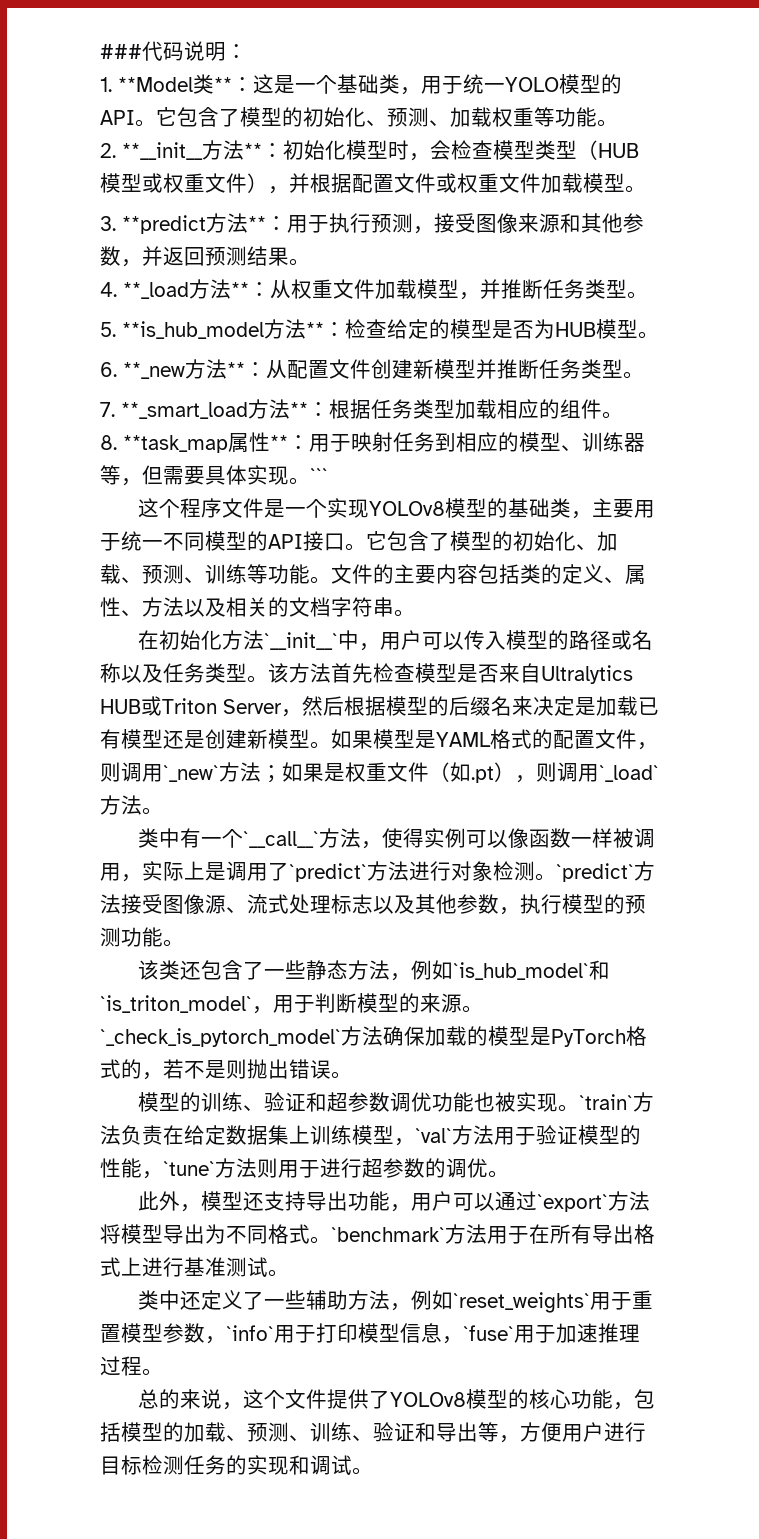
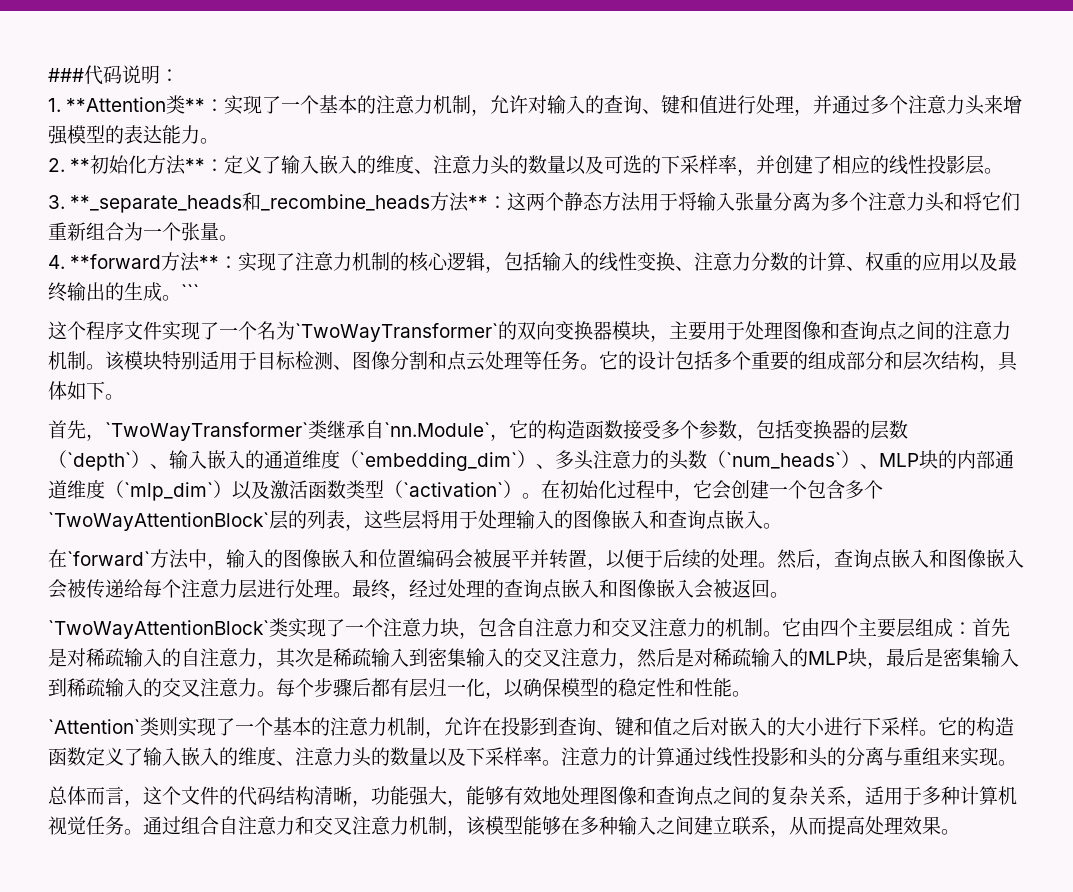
- 1. **Model类**：这是一个基础类，用于统一YOLO模型的API。它包含了模型的初始化、预测、加载权重等功能。
- 2. **__init__方法**：初始化模型时，会检查模型类型（HUB模型或权重文件），并根据配置文件或权重文件加载模型。
- 3. **predict方法**：用于执行预测，接受图像来源和其他参数，并返回预测结果。
+ 1. **Attention类**：实现了一个基本的注意力机制，允许对输入的查询、键和值进行处理，并通过多个注意力头来增强模型的表达能力。
+ 2. **初始化方法**：定义了输入嵌入的维度、注意力头的数量以及可选的下采样率，并创建了相应的线性投影层。
+ 3. **_separate_heads和_recombine_heads方法**：这两个静态方法用于将输入张量分离为多个注意力头和将它们重新组合为一个张量。
- 4. **_load方法**：从权重文件加载模型，并推断任务类型。
- 5. **is_hub_model方法**：检查给定的模型是否为HUB模型。
- 6. **_new方法**：从配置文件创建新模型并推断任务类型。
- 7. **_smart_load方法**：根据任务类型加载相应的组件。
- 8. **task_map属性**：用于映射任务到相应的模型、训练器等，但需要具体实现。
+ 4. **forward方法**：实现了注意力机制的核心逻辑，包括输入的线性变换、注意力分数的计算、权重的应用以及最终输出的生成。
- 这个程序文件是一个实现YOLOv8模型的基础类，主要用于统一不同模型的API接口。它包含了模型的初始化、加载、预测、训练等功能。文件的主要内容包括类的定义、属性、方法以及相关的文档字符串。
- 在初始化方法`__init__`中，用户可以传入模型的路径或名称以及任务类型。该方法首先检查模型是否来自Ultralytics HUB或Triton Server，然后根据模型的后缀名来决定是加载已有模型还是创建新模型。如果模型是YAML格式的配置文件，则调用`_new`方法；如果是权重文件（如.pt），则调用`_load`方法。
- 类中有一个`__call__`方法，使得实例可以像函数一样被调用，实际上是调用了`predict`方法进行对象检测。`predict`方法接受图像源、流式处理标志以及其他参数，执行模型的预测功能。
- 该类还包含了一些静态方法，例如`is_hub_model`和`is_triton_model`，用于判断模型的来源。`_check_is_pytorch_model`方法确保加载的模型是PyTorch格式的，若不是则抛出错误。
- 模型的训练、验证和超参数调优功能也被实现。`train`方法负责在给定数据集上训练模型，`val`方法用于验证模型的性能，`tune`方法则用于进行超参数的调优。
- 此外，模型还支持导出功能，用户可以通过`export`方法将模型导出为不同格式。`benchmark`方法用于在所有导出格式上进行基准测试。
- 类中还定义了一些辅助方法，例如`reset_weights`用于重置模型参数，`info`用于打印模型信息，`fuse`用于加速推理过程。
+ 这个程序文件实现了一个名为`TwoWayTransformer`的双向变换器模块，主要用于处理图像和查询点之间的注意力机制。该模块特别适用于目标检测、图像分割和点云处理等任务。它的设计包括多个重要的组成部分和层次结构，具体如下。
+ 首先，`TwoWayTransformer`类继承自`nn.Module`，它的构造函数接受多个参数，包括变换器的层数（`depth`）、输入嵌入的通道维度（`embedding_dim`）、多头注意力的头数（`num_heads`）、MLP块的内部通道维度（`mlp_dim`）以及激活函数类型（`activation`）。在初始化过程中，它会创建一个包含多个`TwoWayAttentionBlock`层的列表，这些层将用于处理输入的图像嵌入和查询点嵌入。
+ 在`forward`方法中，输入的图像嵌入和位置编码会被展平并转置，以便于后续的处理。然后，查询点嵌入和图像嵌入会被传递给每个注意力层进行处理。最终，经过处理的查询点嵌入和图像嵌入会被返回。
+ `TwoWayAttentionBlock`类实现了一个注意力块，包含自注意力和交叉注意力的机制。它由四个主要层组成：首先是对稀疏输入的自注意力，其次是稀疏输入到密集输入的交叉注意力，然后是对稀疏输入的MLP块，最后是密集输入到稀疏输入的交叉注意力。每个步骤后都有层归一化，以确保模型的稳定性和性能。
+ `Attention`类则实现了一个基本的注意力机制，允许在投影到查询、键和值之后对嵌入的大小进行下采样。它的构造函数定义了输入嵌入的维度、注意力头的数量以及下采样率。注意力的计算通过线性投影和头的分离与重组来实现。
- 总的来说，这个文件提供了YOLOv8模型的核心功能，包括模型的加载、预测、训练、验证和导出等，方便用户进行目标检测任务的实现和调试。
+ 总体而言，这个文件的代码结构清晰，功能强大，能够有效地处理图像和查询点之间的复杂关系，适用于多种计算机视觉任务。通过组合自注意力和交叉注意力机制，该模型能够在多种输入之间建立联系，从而提高处理效果。

